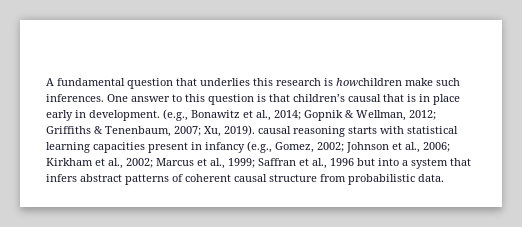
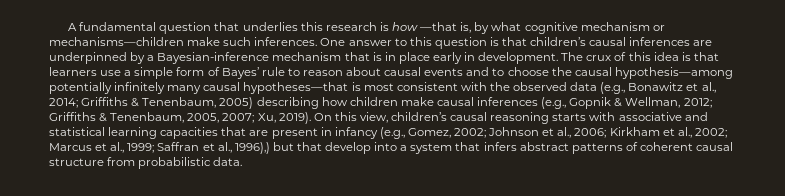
- A fundamental question that underlies this research is howchildren make such inferences.
+ A fundamental question that underlies this research is how —that is, by what cognitive mechanism or mechanisms—children make such inferences.
- One answer to this question is that children’s causal that is in place early in development.
+ One answer to this question is that children’s causal inferences are underpinned by a Bayesian-inference mechanism that is in place early in development.
- (e.g., Bonawitz et al., 2014; Gopnik & Wellman, 2012; Griffiths & Tenenbaum, 2007; Xu, 2019). causal reasoning starts with statistical learning capacities present in infancy (e.g., Gomez, 2002; Johnson et al., 2006; Kirkham et al., 2002; Marcus et al., 1999; Saffran et al., 1996 but into a system that infers abstract patterns of coherent causal structure from probabilistic data.
+ The crux of this idea is that learners use a simple form of Bayes’ rule to reason about causal events and to choose the causal hypothesis—among potentially infinitely many causal hypotheses—that is most consistent with the observed data (e.g., Bonawitz et al., 2014; Griffiths & Tenenbaum, 2005) describing how children make causal inferences (e.g., Gopnik & Wellman, 2012; Griffiths & Tenenbaum, 2005, 2007; Xu, 2019). On this view, children’s causal reasoning starts with associative and statistical learning capacities that are present in infancy (e.g., Gomez, 2002; Johnson et al., 2006; Kirkham et al., 2002; Marcus et al., 1999; Saffran et al., 1996),) but that develop into a system that infers abstract patterns of coherent causal structure from probabilistic data.

